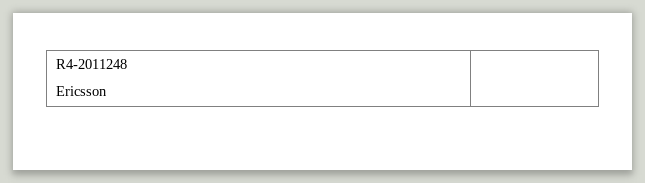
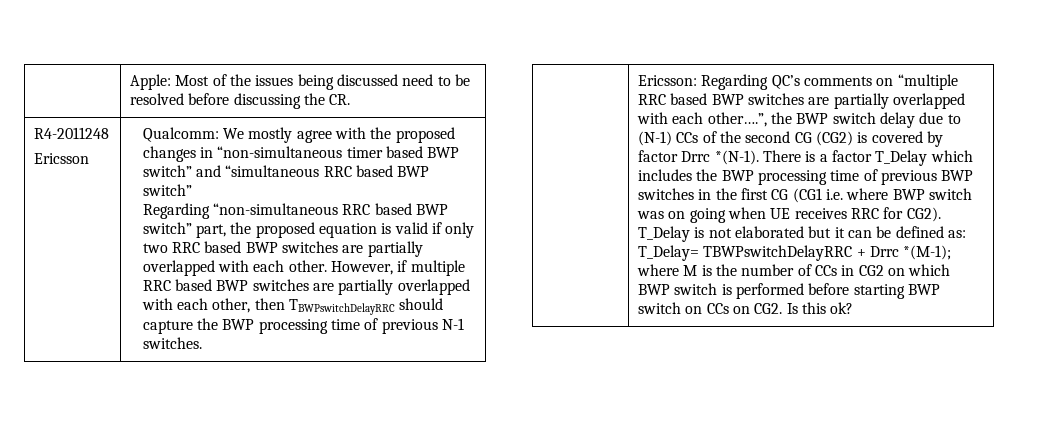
+ | Apple: Most of the issues being discussed need to be resolved before discussing the CR.
  R4-2011248
- Ericsson |
+ Ericsson | Qualcomm: We mostly agree with the proposed changes in “non-simultaneous timer based BWP switch” and “simultaneous RRC based BWP switch”
+ Regarding “non-simultaneous RRC based BWP switch” part, the proposed equation is valid if only two RRC based BWP switches are partially overlapped with each other. However, if multiple RRC based BWP switches are partially overlapped with each other, then TBWPswitchDelayRRC should capture the BWP processing time of previous N-1 switches.
+ | Ericsson: Regarding QC’s comments on “multiple RRC based BWP switches are partially overlapped with each other….”, the BWP switch delay due to (N-1) CCs of the second CG (CG2) is covered by factor Drrc *(N-1). There is a factor T_Delay which includes the BWP processing time of previous BWP switches in the first CG (CG1 i.e. where BWP switch was on going when UE receives RRC for CG2). T_Delay is not elaborated but it can be defined as: T_Delay= TBWPswitchDelayRRC + Drrc *(M-1); where M is the number of CCs in CG2 on which BWP switch is performed before starting BWP switch on CCs on CG2. Is this ok?

